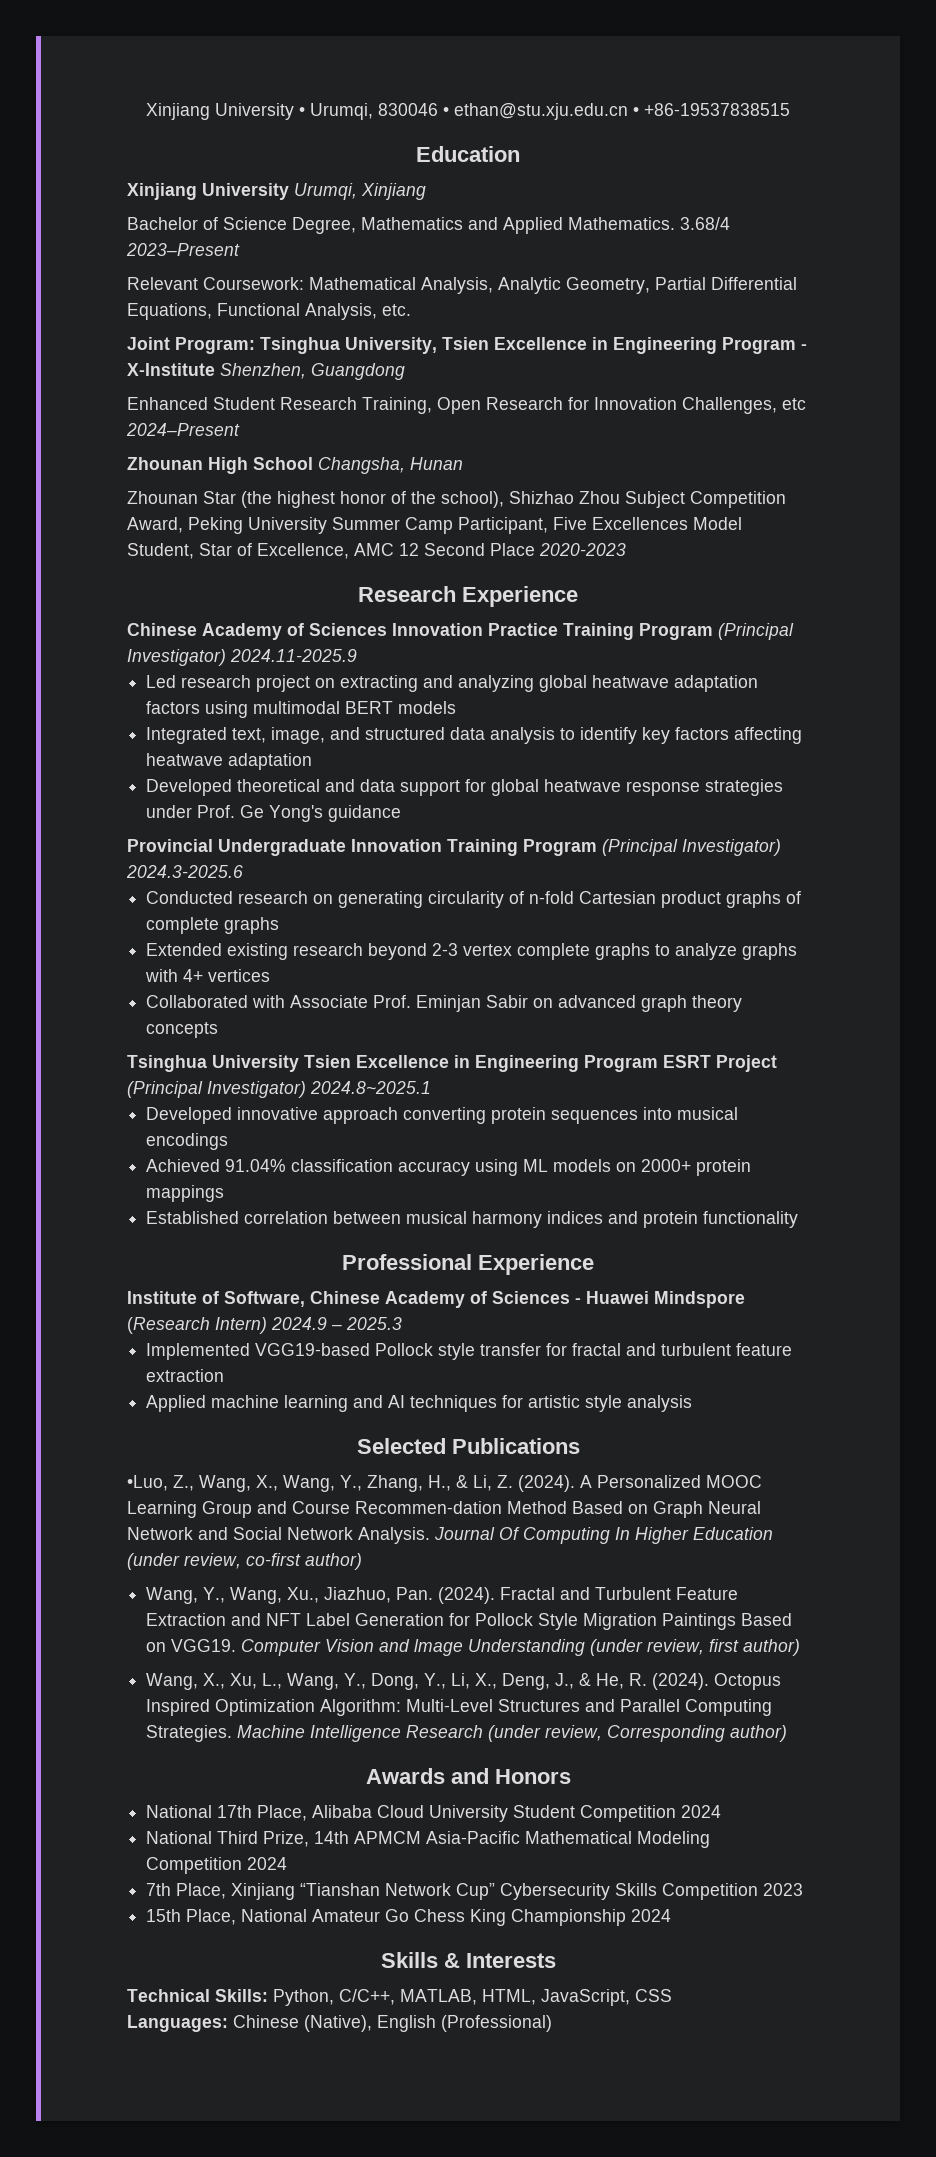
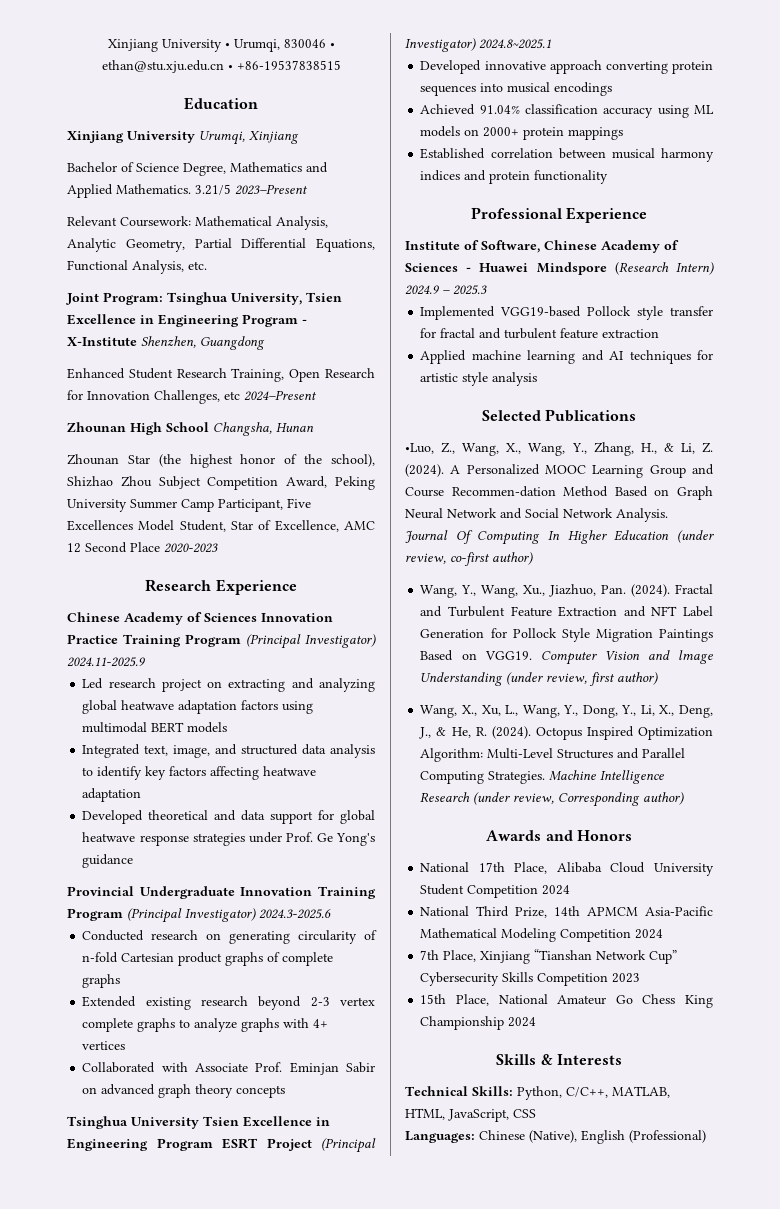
- 3.68/4 2023–Present
+ 3.21/5 2023–Present

